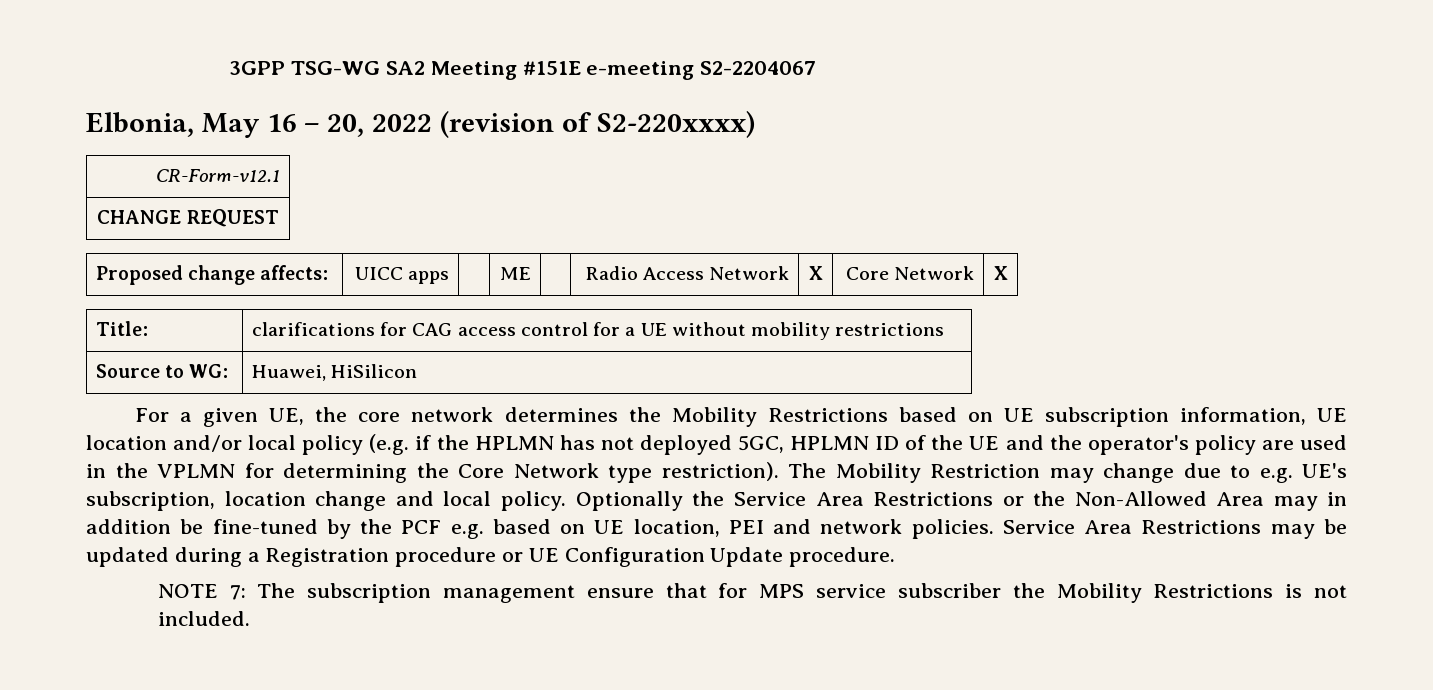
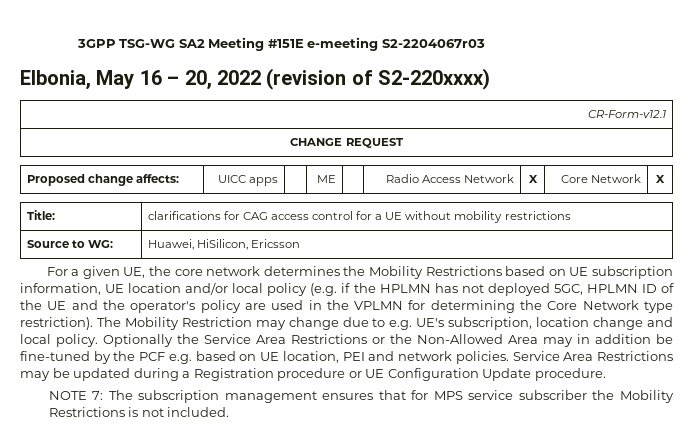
- 3GPP TSG-WG SA2 Meeting #151E e-meeting S2-2204067
+ 3GPP TSG-WG SA2 Meeting #151E e-meeting S2-2204067r03
- Source to WG: | Huawei, HiSilicon
+ Source to WG: | Huawei, HiSilicon, Ericsson
- NOTE 7: The subscription management ensure that for MPS service subscriber the Mobility Restrictions is not included.
+ NOTE 7: The subscription management ensures that for MPS service subscriber the Mobility Restrictions is not included.

